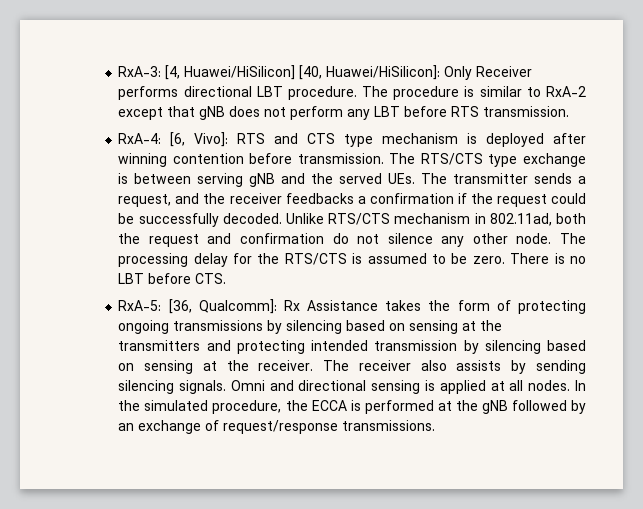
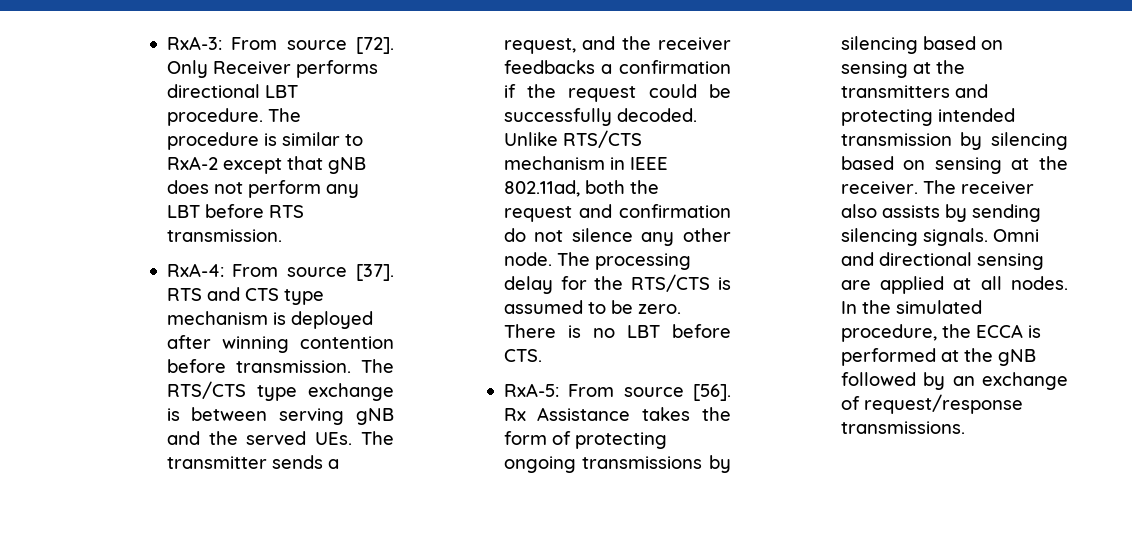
- RxA-3: [4, Huawei/HiSilicon] [40, Huawei/HiSilicon]: Only Receiver performs directional LBT procedure.
+ RxA-3: From source [72]. Only Receiver performs directional LBT procedure.
- RxA-4: [6, Vivo]: RTS and CTS type mechanism is deployed after winning contention before transmission.
+ RxA-4: From source [37]. RTS and CTS type mechanism is deployed after winning contention before transmission.
- Unlike RTS/CTS mechanism in 802.11ad, both the request and confirmation do not silence any other node.
+ Unlike RTS/CTS mechanism in IEEE 802.11ad, both the request and confirmation do not silence any other node.
- RxA-5: [36, Qualcomm]: Rx Assistance takes the form of protecting ongoing transmissions by silencing based on sensing at the transmitters and protecting intended transmission by silencing based on sensing at the receiver.
+ RxA-5: From source [56]. Rx Assistance takes the form of protecting ongoing transmissions by silencing based on sensing at the transmitters and protecting intended transmission by silencing based on sensing at the receiver.
- Omni and directional sensing is applied at all nodes.
+ Omni and directional sensing are applied at all nodes.

